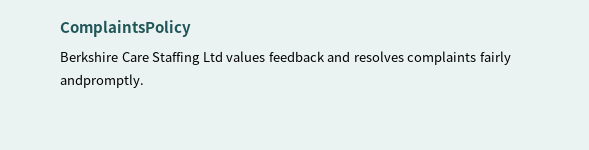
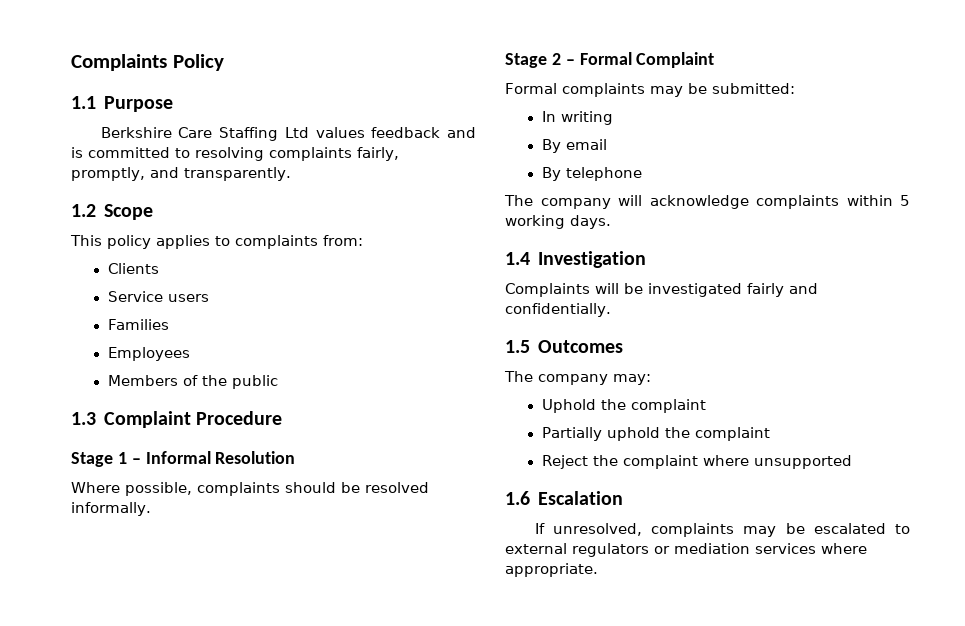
- ComplaintsPolicy
+ Complaints Policy
+ 1.1 Purpose
- Berkshire Care Staffing Ltd values feedback and resolves complaints fairly andpromptly.
+ Berkshire Care Staffing Ltd values feedback and is committed to resolving complaints fairly, promptly, and transparently.
+ 1.2 Scope
+ This policy applies to complaints from:
+ Clients
+ Service users
+ Families
+ Employees
+ Members of the public
+ 1.3 Complaint Procedure
+ Stage 1 – Informal Resolution
+ Where possible, complaints should be resolved informally.
+ Stage 2 – Formal Complaint
+ Formal complaints may be submitted:
+ In writing
+ By email
+ By telephone
+ The company will acknowledge complaints within 5 working days.
+ 1.4 Investigation
+ Complaints will be investigated fairly and confidentially.
+ 1.5 Outcomes
+ The company may:
+ Uphold the complaint
+ Partially uphold the complaint
+ Reject the complaint where unsupported
+ 1.6 Escalation
+ If unresolved, complaints may be escalated to external regulators or mediation services where appropriate.

